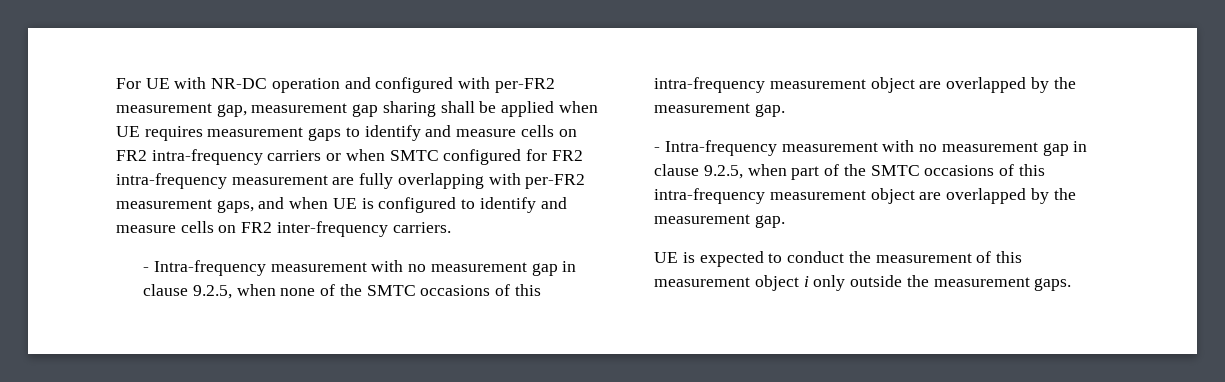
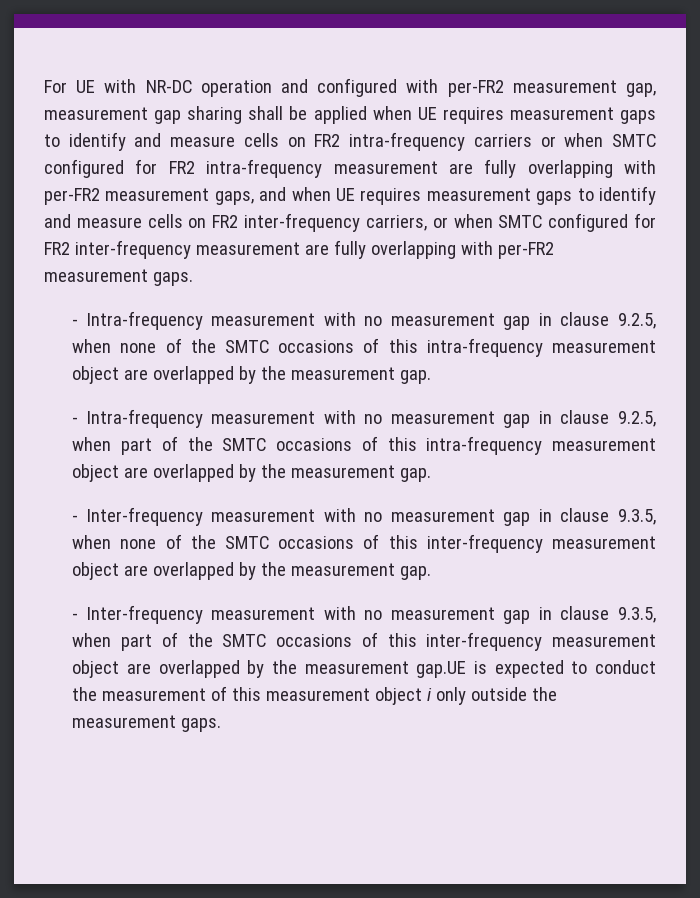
- For UE with NR-DC operation and configured with per-FR2 measurement gap, measurement gap sharing shall be applied when UE requires measurement gaps to identify and measure cells on FR2 intra-frequency carriers or when SMTC configured for FR2 intra-frequency measurement are fully overlapping with per-FR2 measurement gaps, and when UE is configured to identify and measure cells on FR2 inter-frequency carriers.
+ For UE with NR-DC operation and configured with per-FR2 measurement gap, measurement gap sharing shall be applied when UE requires measurement gaps to identify and measure cells on FR2 intra-frequency carriers or when SMTC configured for FR2 intra-frequency measurement are fully overlapping with per-FR2 measurement gaps, and when UE requires measurement gaps to identify and measure cells on FR2 inter-frequency carriers, or when SMTC configured for FR2 inter-frequency measurement are fully overlapping with per-FR2 measurement gaps.
- UE is expected to conduct the measurement of this measurement object i only outside the measurement gaps.
+ - Inter-frequency measurement with no measurement gap in clause 9.3.5, when none of the SMTC occasions of this inter-frequency measurement object are overlapped by the measurement gap.
+ - Inter-frequency measurement with no measurement gap in clause 9.3.5, when part of the SMTC occasions of this inter-frequency measurement object are overlapped by the measurement gap.UE is expected to conduct the measurement of this measurement object i only outside the measurement gaps.

